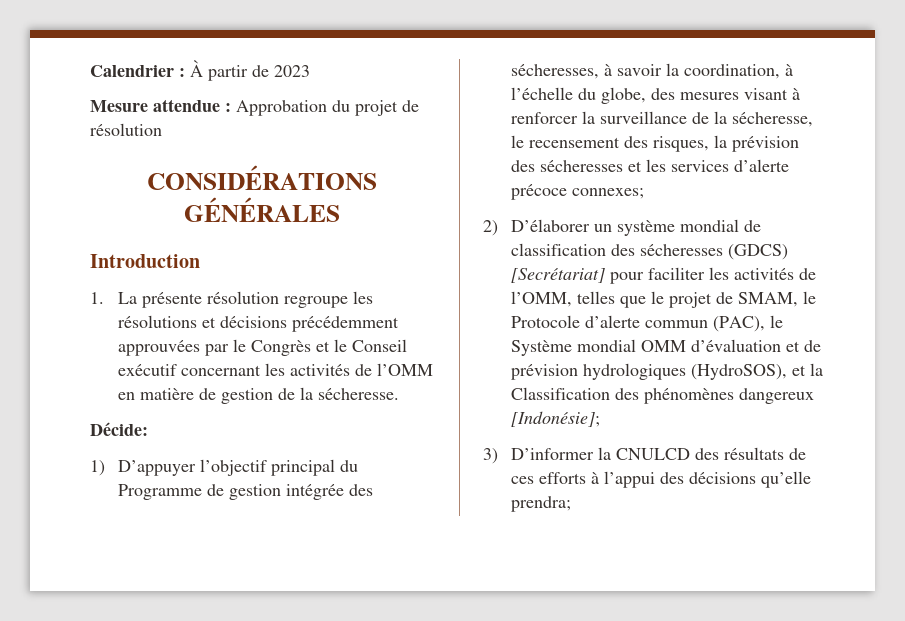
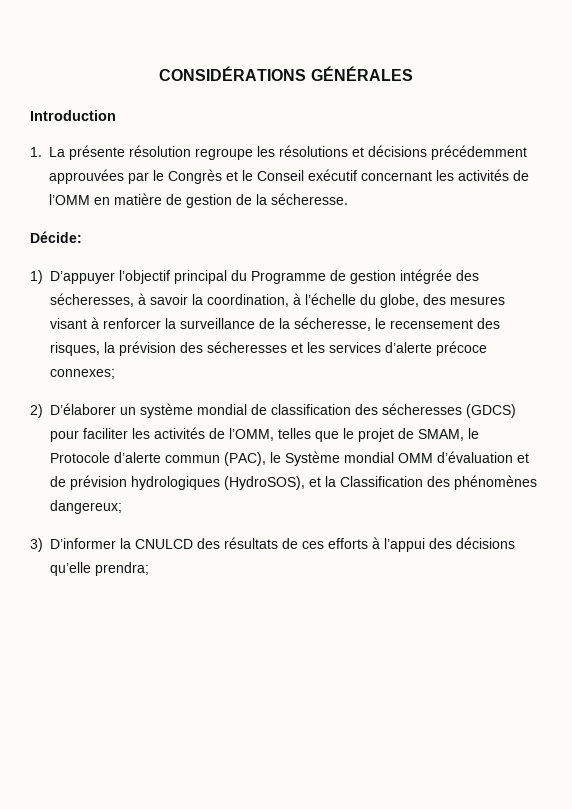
- Calendrier : À partir de 2023
- Mesure attendue : Approbation du projet de résolution
- 2) D’élaborer un système mondial de classification des sécheresses (GDCS) [Secrétariat] pour faciliter les activités de l’OMM, telles que le projet de SMAM, le Protocole d’alerte commun (PAC), le Système mondial OMM d’évaluation et de prévision hydrologiques (HydroSOS), et la Classification des phénomènes dangereux [Indonésie];
+ 2) D’élaborer un système mondial de classification des sécheresses (GDCS) pour faciliter les activités de l’OMM, telles que le projet de SMAM, le Protocole d’alerte commun (PAC), le Système mondial OMM d’évaluation et de prévision hydrologiques (HydroSOS), et la Classification des phénomènes dangereux;

